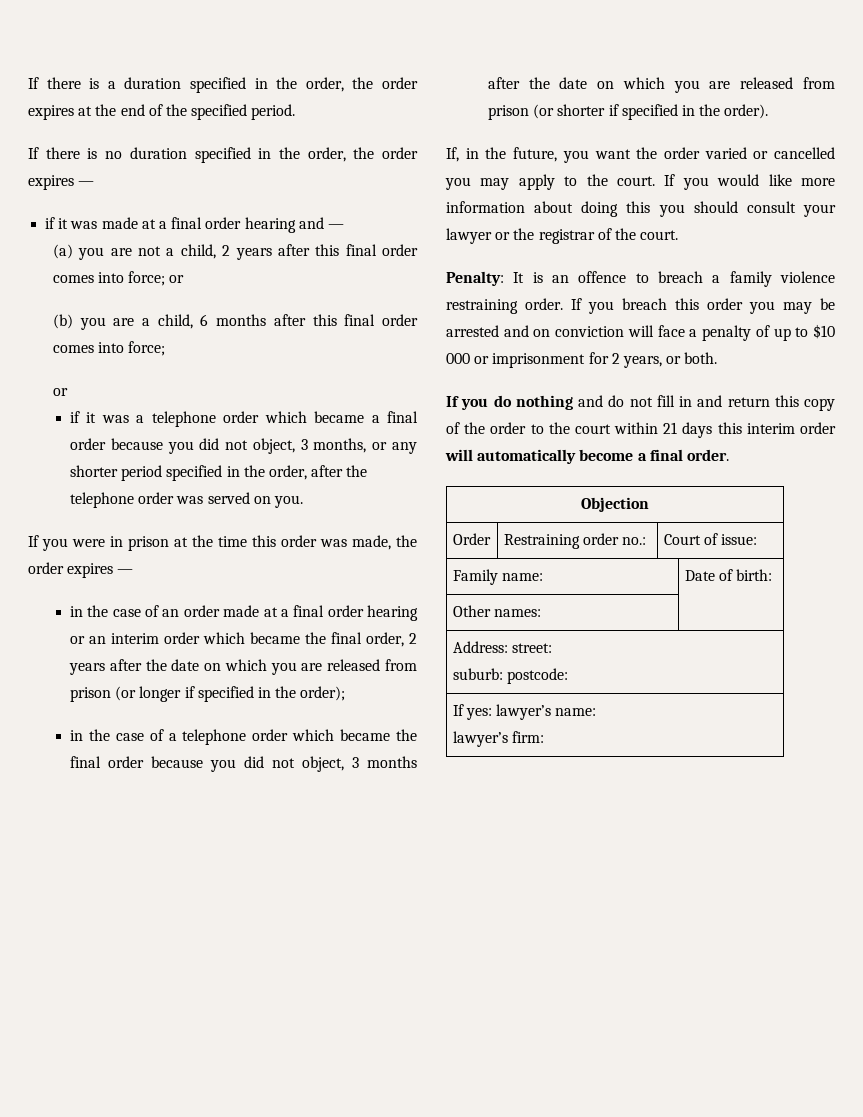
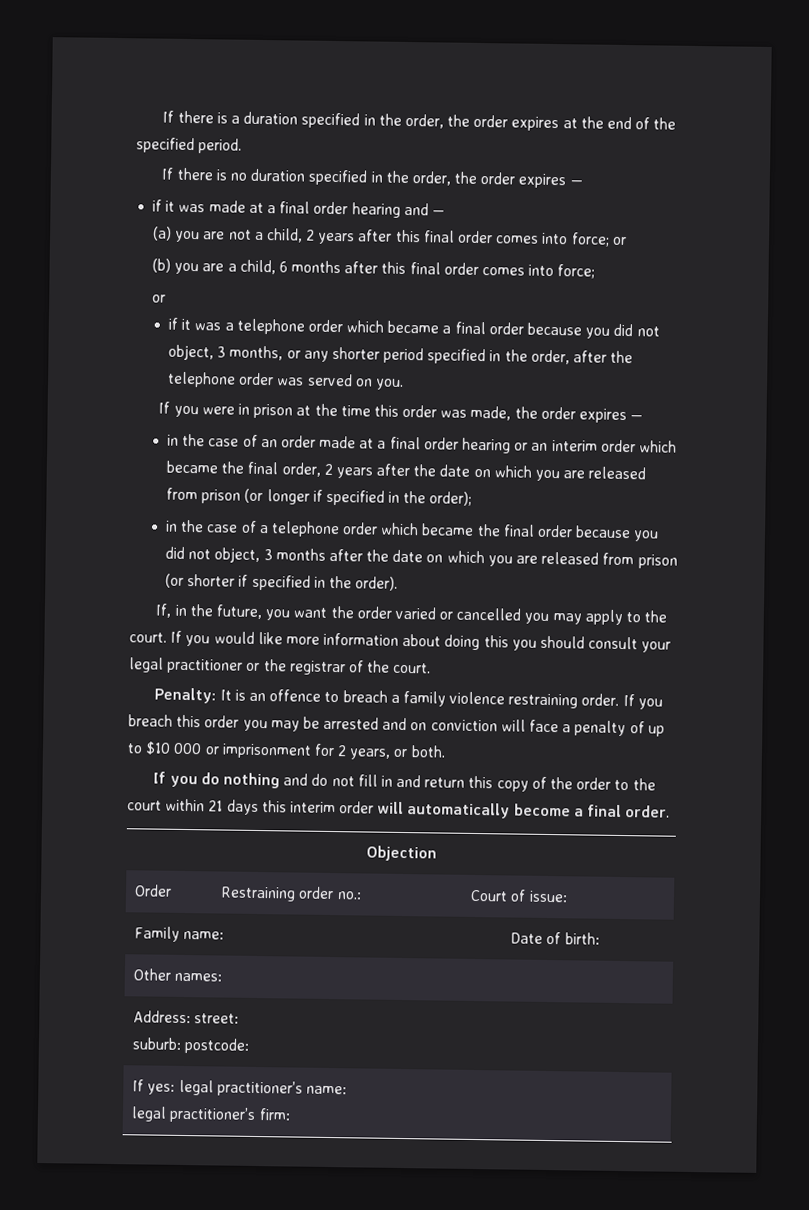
- If you would like more information about doing this you should consult your lawyer or the registrar of the court.
+ If you would like more information about doing this you should consult your legal practitioner or the registrar of the court.
- If yes: lawyer’s name:
- lawyer’s firm:
+ If yes: legal practitioner’s name:
+ legal practitioner’s firm:

